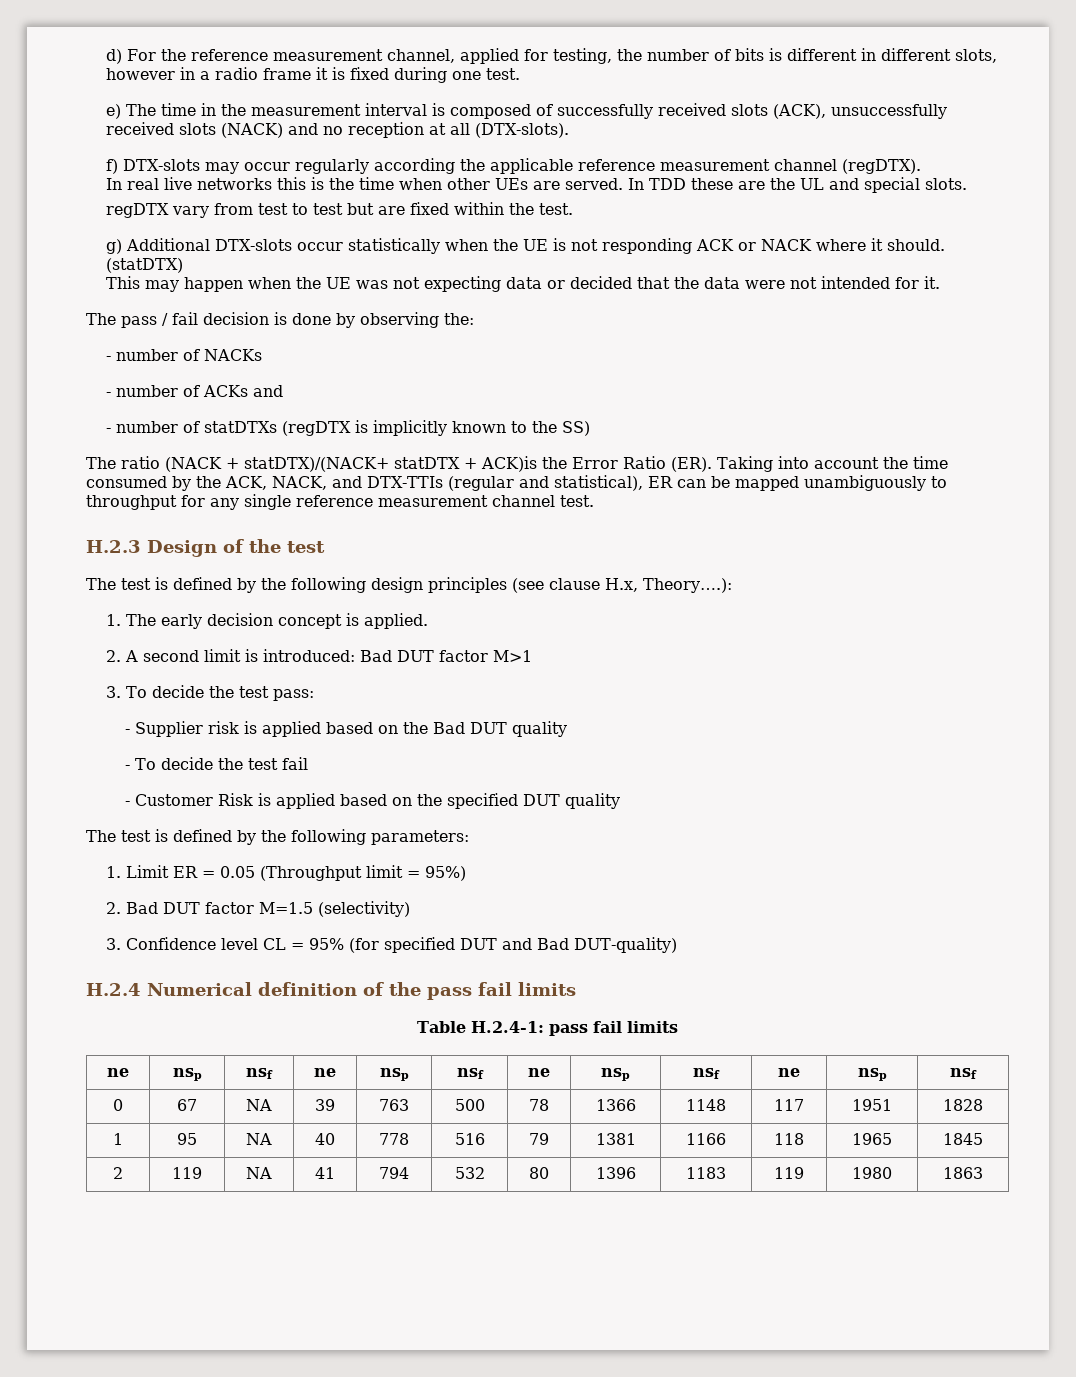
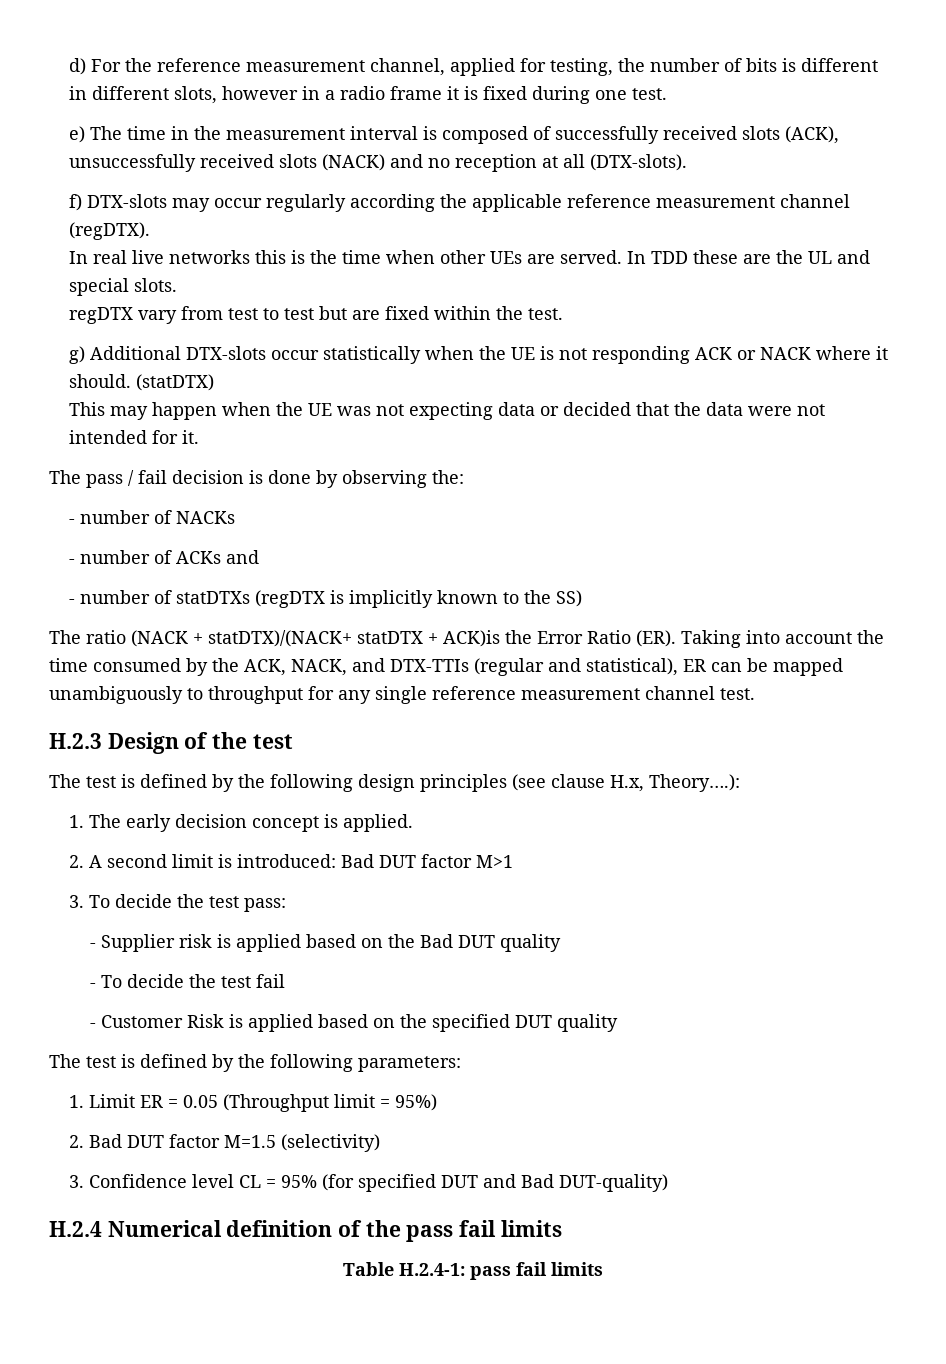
- ne | nsp | nsf | ne | nsp | nsf | ne | nsp | nsf | ne | nsp | nsf
- 0 | 67 | NA | 39 | 763 | 500 | 78 | 1366 | 1148 | 117 | 1951 | 1828
- 1 | 95 | NA | 40 | 778 | 516 | 79 | 1381 | 1166 | 118 | 1965 | 1845
- 2 | 119 | NA | 41 | 794 | 532 | 80 | 1396 | 1183 | 119 | 1980 | 1863

